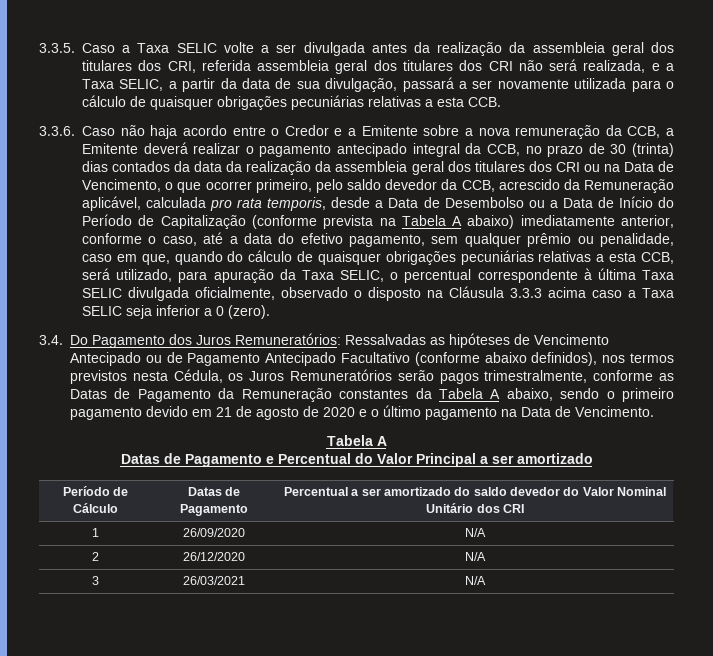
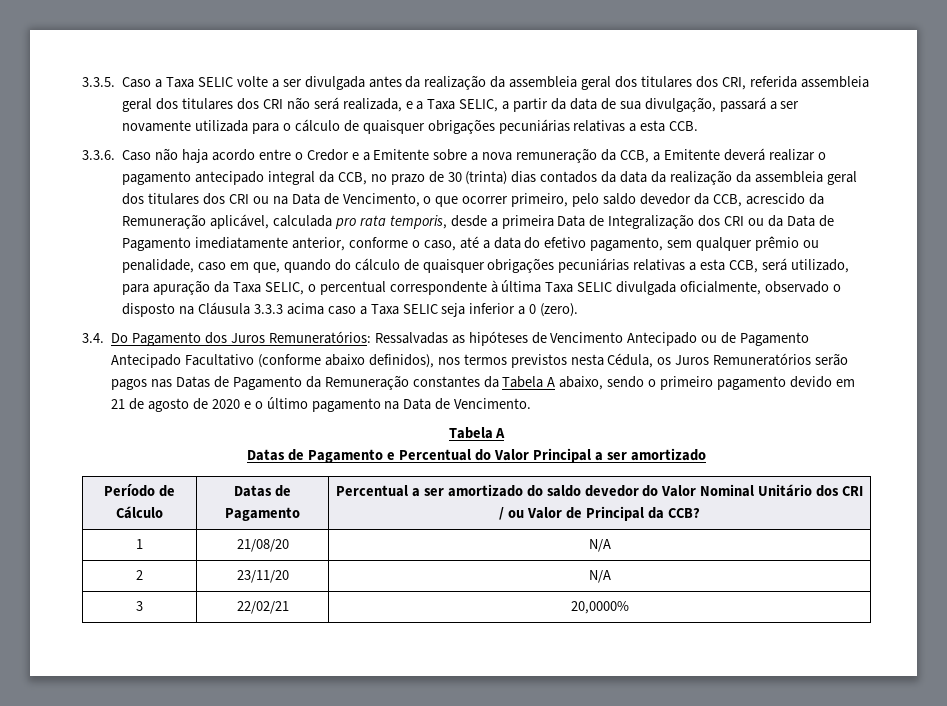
- 3.3.6. Caso não haja acordo entre o Credor e a Emitente sobre a nova remuneração da CCB, a Emitente deverá realizar o pagamento antecipado integral da CCB, no prazo de 30 (trinta) dias contados da data da realização da assembleia geral dos titulares dos CRI ou na Data de Vencimento, o que ocorrer primeiro, pelo saldo devedor da CCB, acrescido da Remuneração aplicável, calculada pro rata temporis, desde a Data de Desembolso ou a Data de Início do Período de Capitalização (conforme prevista na Tabela A abaixo) imediatamente anterior, conforme o caso, até a data do efetivo pagamento, sem qualquer prêmio ou penalidade, caso em que, quando do cálculo de quaisquer obrigações pecuniárias relativas a esta CCB, será utilizado, para apuração da Taxa SELIC, o percentual correspondente à última Taxa SELIC divulgada oficialmente, observado o disposto na Cláusula 3.3.3 acima caso a Taxa SELIC seja inferior a 0 (zero).
+ 3.3.6. Caso não haja acordo entre o Credor e a Emitente sobre a nova remuneração da CCB, a Emitente deverá realizar o pagamento antecipado integral da CCB, no prazo de 30 (trinta) dias contados da data da realização da assembleia geral dos titulares dos CRI ou na Data de Vencimento, o que ocorrer primeiro, pelo saldo devedor da CCB, acrescido da Remuneração aplicável, calculada pro rata temporis, desde a primeira Data de Integralização dos CRI ou da Data de Pagamento imediatamente anterior, conforme o caso, até a data do efetivo pagamento, sem qualquer prêmio ou penalidade, caso em que, quando do cálculo de quaisquer obrigações pecuniárias relativas a esta CCB, será utilizado, para apuração da Taxa SELIC, o percentual correspondente à última Taxa SELIC divulgada oficialmente, observado o disposto na Cláusula 3.3.3 acima caso a Taxa SELIC seja inferior a 0 (zero).
- 3.4. Do Pagamento dos Juros Remuneratórios: Ressalvadas as hipóteses de Vencimento Antecipado ou de Pagamento Antecipado Facultativo (conforme abaixo definidos), nos termos previstos nesta Cédula, os Juros Remuneratórios serão pagos trimestralmente, conforme as Datas de Pagamento da Remuneração constantes da Tabela A abaixo, sendo o primeiro pagamento devido em 21 de agosto de 2020 e o último pagamento na Data de Vencimento.
+ 3.4. Do Pagamento dos Juros Remuneratórios: Ressalvadas as hipóteses de Vencimento Antecipado ou de Pagamento Antecipado Facultativo (conforme abaixo definidos), nos termos previstos nesta Cédula, os Juros Remuneratórios serão pagos nas Datas de Pagamento da Remuneração constantes da Tabela A abaixo, sendo o primeiro pagamento devido em 21 de agosto de 2020 e o último pagamento na Data de Vencimento.
- Período de Cálculo | Datas de Pagamento | Percentual a ser amortizado do saldo devedor do Valor Nominal Unitário dos CRI
+ Período de Cálculo | Datas de Pagamento | Percentual a ser amortizado do saldo devedor do Valor Nominal Unitário dos CRI / ou Valor de Principal da CCB?
- 1 | 26/09/2020 | N/A
+ 1 | 21/08/20 | N/A
- 2 | 26/12/2020 | N/A
+ 2 | 23/11/20 | N/A
- 3 | 26/03/2021 | N/A
+ 3 | 22/02/21 | 20,0000%

